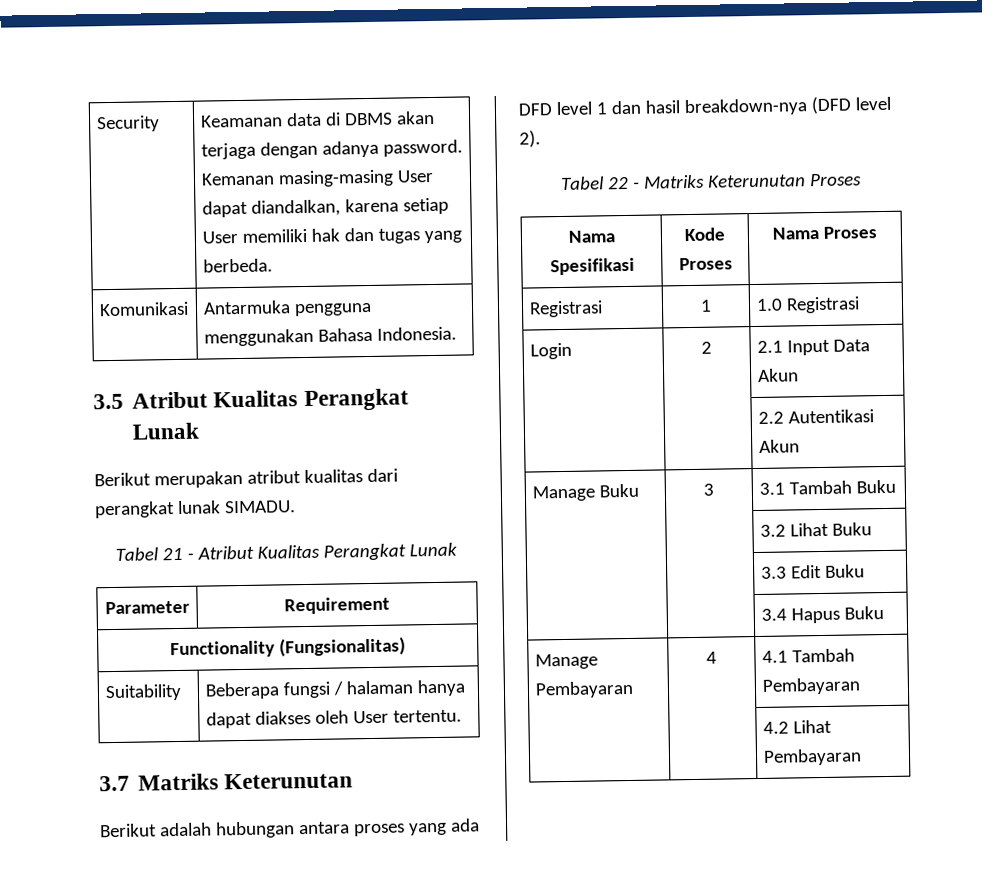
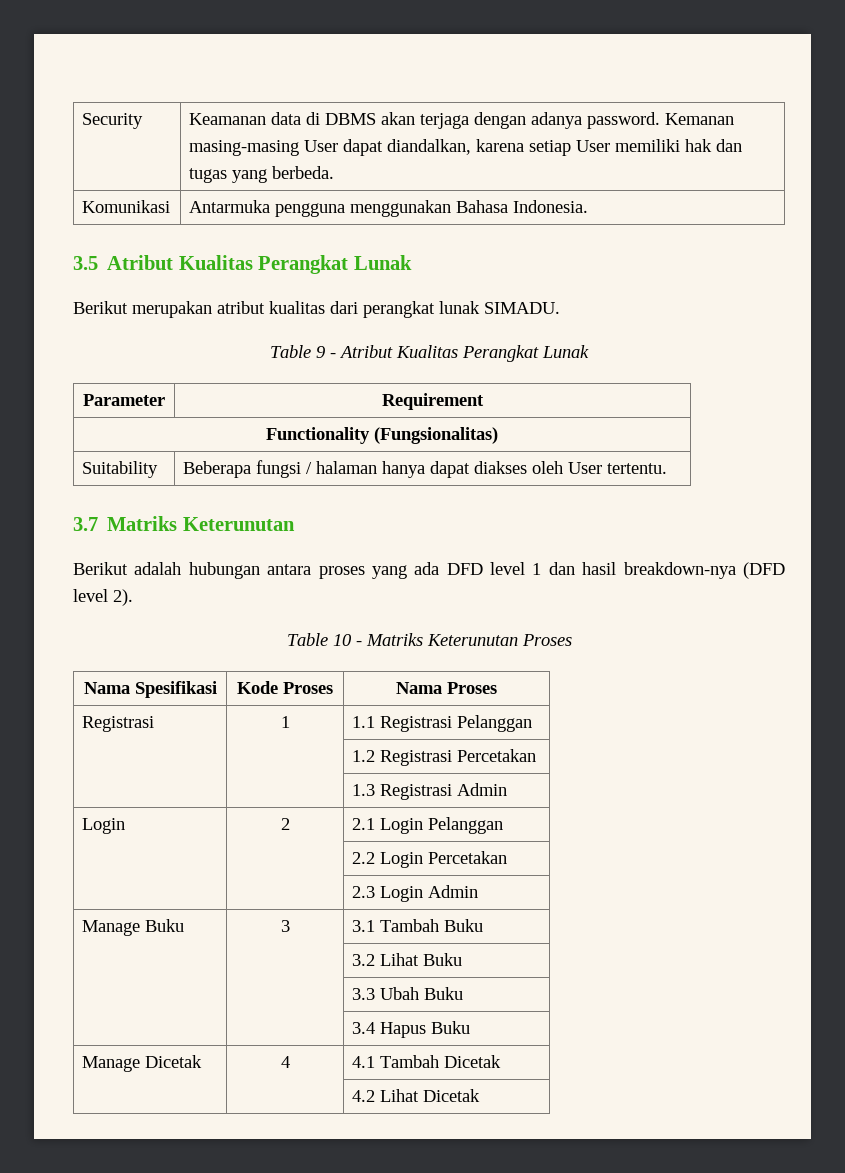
- Tabel 21 - Atribut Kualitas Perangkat Lunak
+ Table 9 - Atribut Kualitas Perangkat Lunak
- Tabel 22 - Matriks Keterunutan Proses
+ Table 10 - Matriks Keterunutan Proses
- Registrasi | 1 | 1.0 Registrasi
- Login | 2 | 2.1 Input Data Akun
- | | 2.2 Autentikasi Akun
+ Registrasi | 1 | 1.1 Registrasi Pelanggan
+ | | 1.2 Registrasi Percetakan
+ | | 1.3 Registrasi Admin
+ Login | 2 | 2.1 Login Pelanggan
+ | | 2.2 Login Percetakan
+ | | 2.3 Login Admin
- | | 3.3 Edit Buku
+ | | 3.3 Ubah Buku
- Manage Pembayaran | 4 | 4.1 Tambah Pembayaran
+ Manage Dicetak | 4 | 4.1 Tambah Dicetak
- | | 4.2 Lihat Pembayaran
+ | | 4.2 Lihat Dicetak

